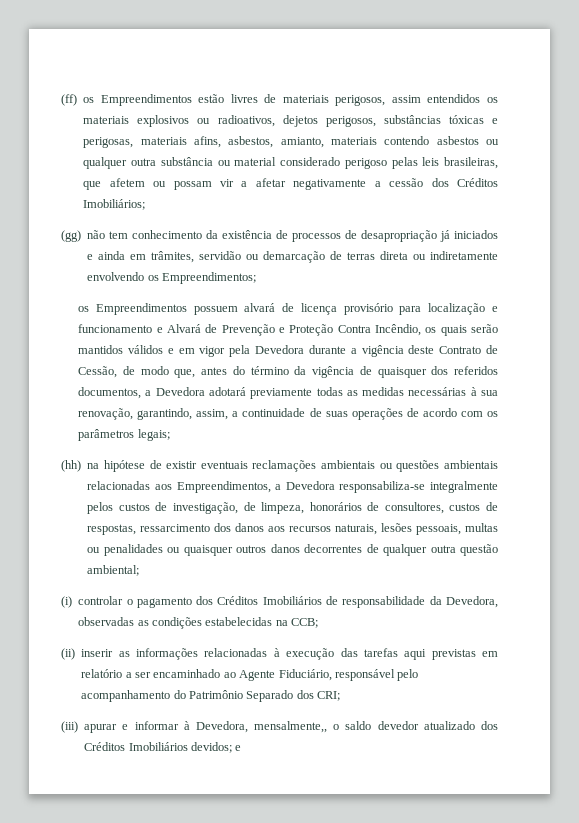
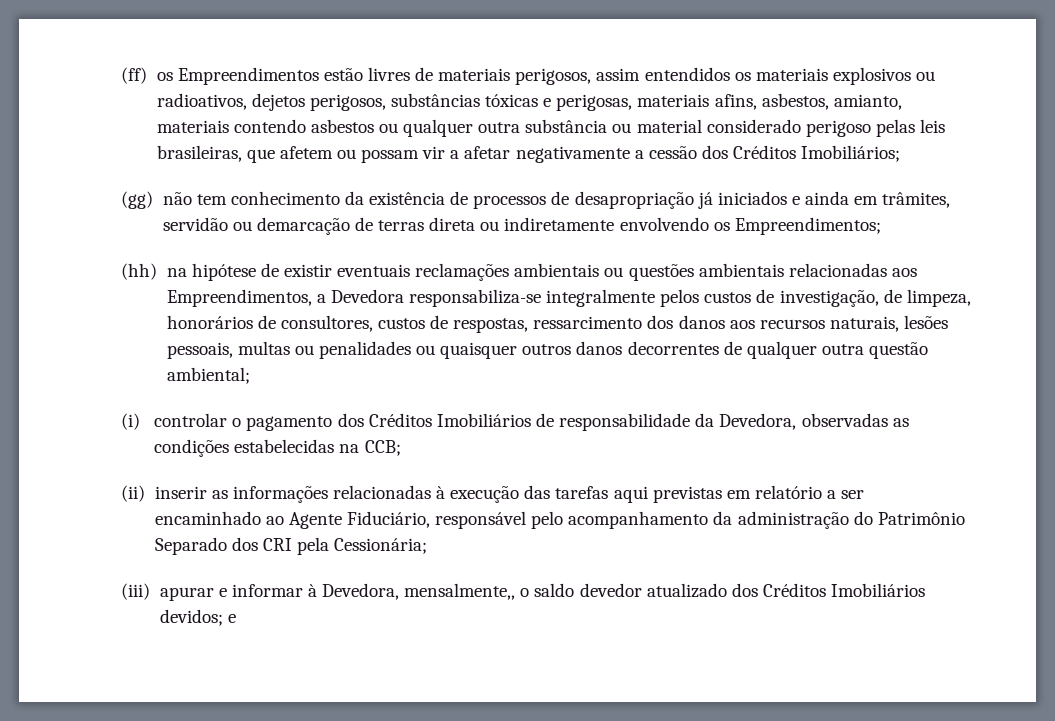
- os Empreendimentos possuem alvará de licença provisório para localização e funcionamento e Alvará de Prevenção e Proteção Contra Incêndio, os quais serão mantidos válidos e em vigor pela Devedora durante a vigência deste Contrato de Cessão, de modo que, antes do término da vigência de quaisquer dos referidos documentos, a Devedora adotará previamente todas as medidas necessárias à sua renovação, garantindo, assim, a continuidade de suas operações de acordo com os parâmetros legais;
- (ii) inserir as informações relacionadas à execução das tarefas aqui previstas em relatório a ser encaminhado ao Agente Fiduciário, responsável pelo acompanhamento do Patrimônio Separado dos CRI;
+ (ii) inserir as informações relacionadas à execução das tarefas aqui previstas em relatório a ser encaminhado ao Agente Fiduciário, responsável pelo acompanhamento da administração do Patrimônio Separado dos CRI pela Cessionária;

